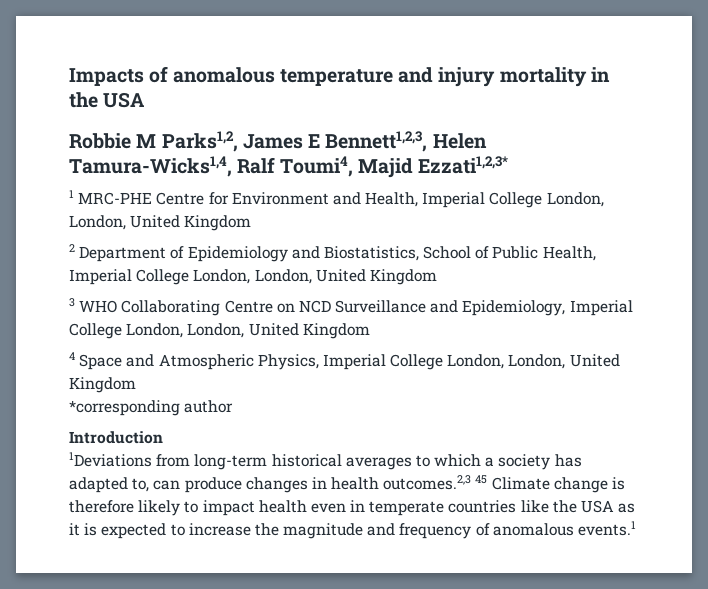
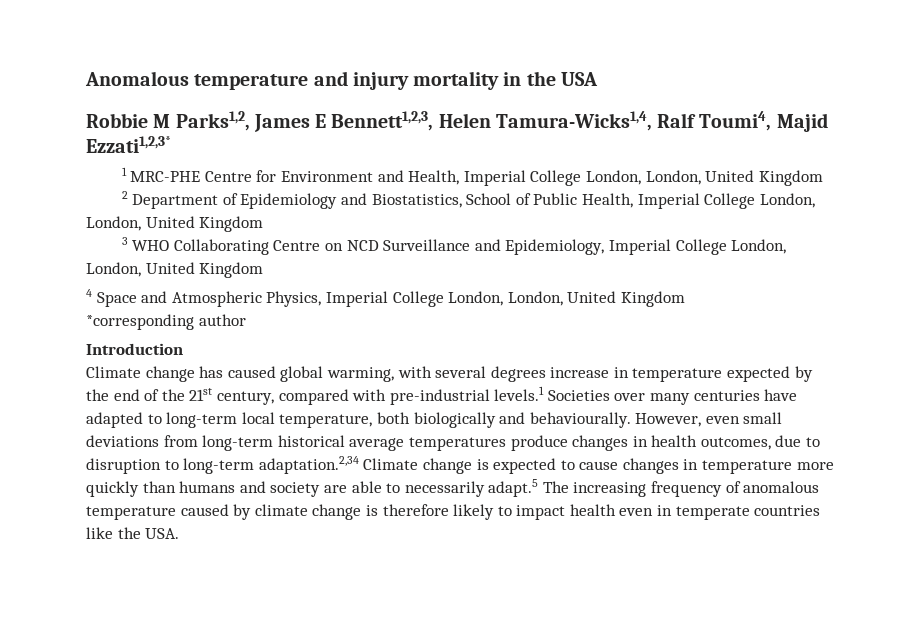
- Impacts of anomalous temperature and injury mortality in the USA
+ Anomalous temperature and injury mortality in the USA
- 1Deviations from long-term historical averages to which a society has adapted to, can produce changes in health outcomes.2,3 45 Climate change is therefore likely to impact health even in temperate countries like the USA as it is expected to increase the magnitude and frequency of anomalous events.1
+ Climate change has caused global warming, with several degrees increase in temperature expected by the end of the 21st century, compared with pre-industrial levels.1 Societies over many centuries have adapted to long-term local temperature, both biologically and behaviourally. However, even small deviations from long-term historical average temperatures produce changes in health outcomes, due to disruption to long-term adaptation.2,34 Climate change is expected to cause changes in temperature more quickly than humans and society are able to necessarily adapt.5 The increasing frequency of anomalous temperature caused by climate change is therefore likely to impact health even in temperate countries like the USA.

